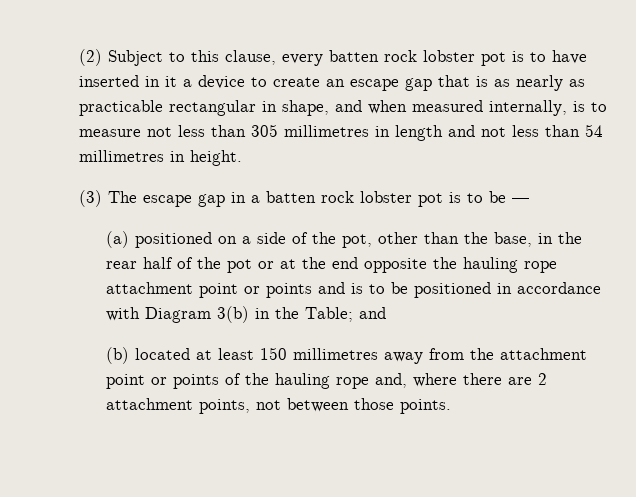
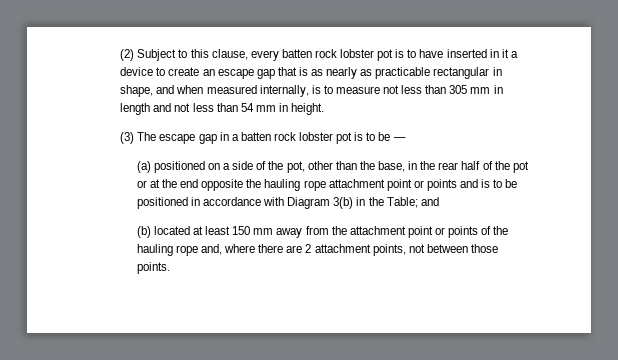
- (2) Subject to this clause, every batten rock lobster pot is to have inserted in it a device to create an escape gap that is as nearly as practicable rectangular in shape, and when measured internally, is to measure not less than 305 millimetres in length and not less than 54 millimetres in height.
+ (2) Subject to this clause, every batten rock lobster pot is to have inserted in it a device to create an escape gap that is as nearly as practicable rectangular in shape, and when measured internally, is to measure not less than 305 mm in length and not less than 54 mm in height.
- (b) located at least 150 millimetres away from the attachment point or points of the hauling rope and, where there are 2 attachment points, not between those points.
+ (b) located at least 150 mm away from the attachment point or points of the hauling rope and, where there are 2 attachment points, not between those points.

